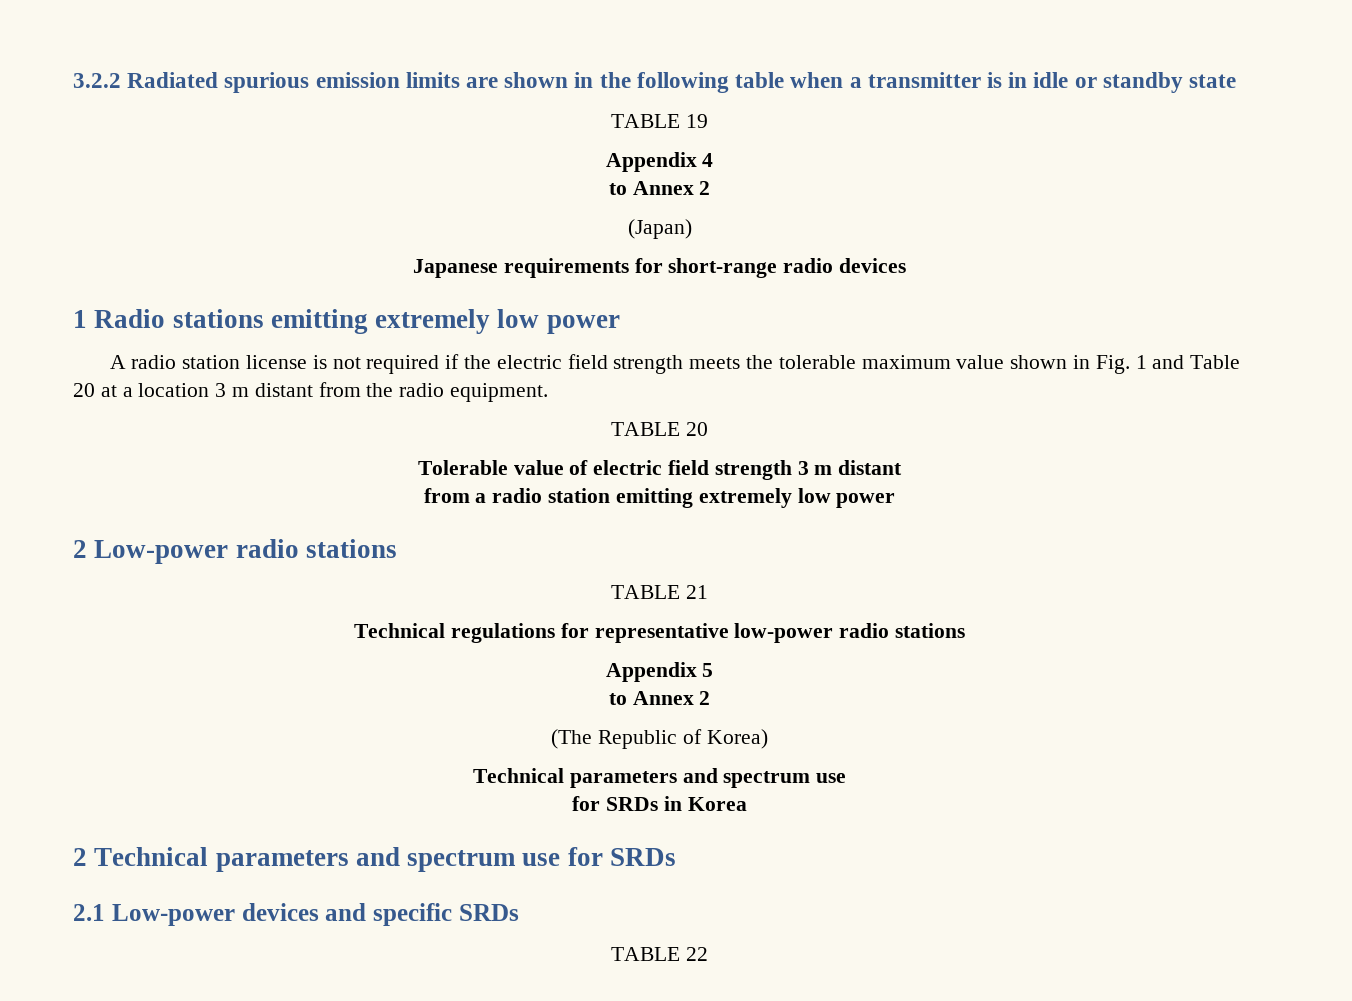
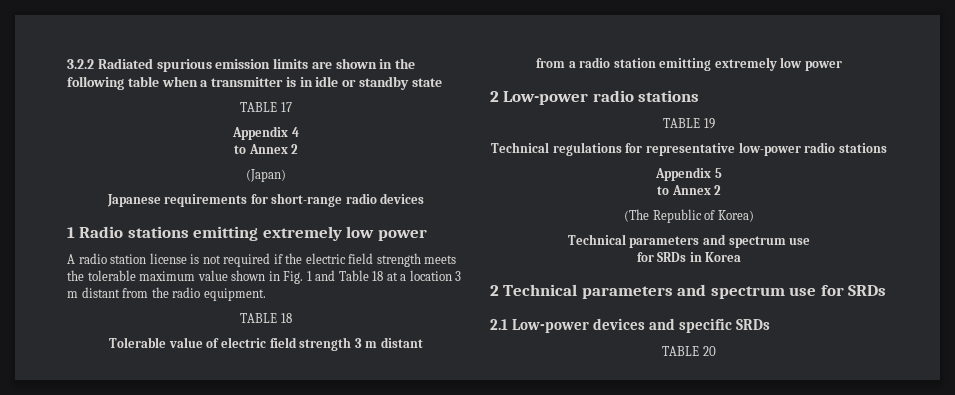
- TABLE 19
+ TABLE 17
- A radio station license is not required if the electric field strength meets the tolerable maximum value shown in Fig. 1 and Table 20 at a location 3 m distant from the radio equipment.
+ A radio station license is not required if the electric field strength meets the tolerable maximum value shown in Fig. 1 and Table 18 at a location 3 m distant from the radio equipment.
- TABLE 20
+ TABLE 18
- TABLE 21
+ TABLE 19
- TABLE 22
+ TABLE 20

